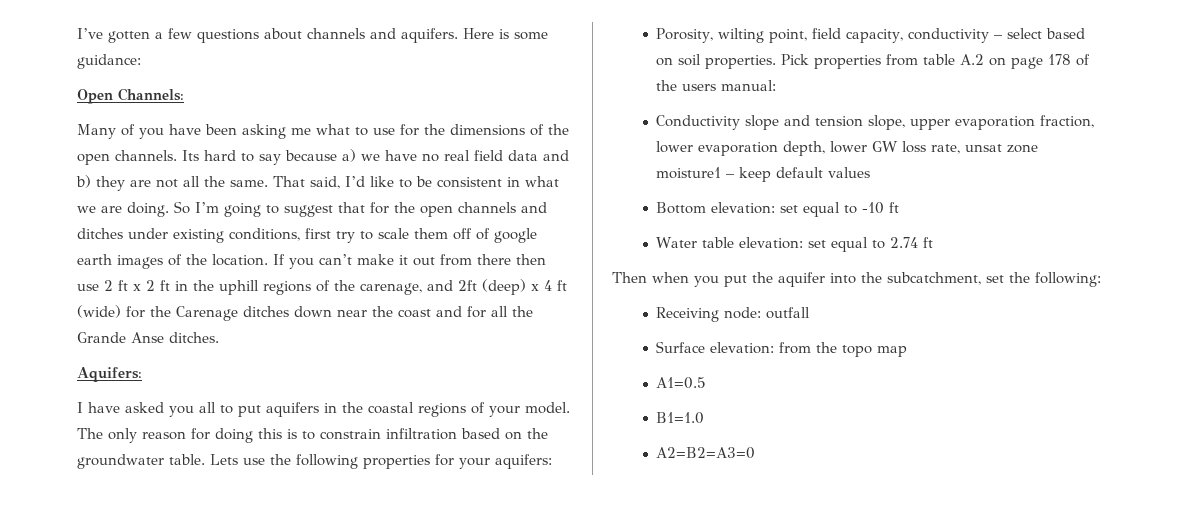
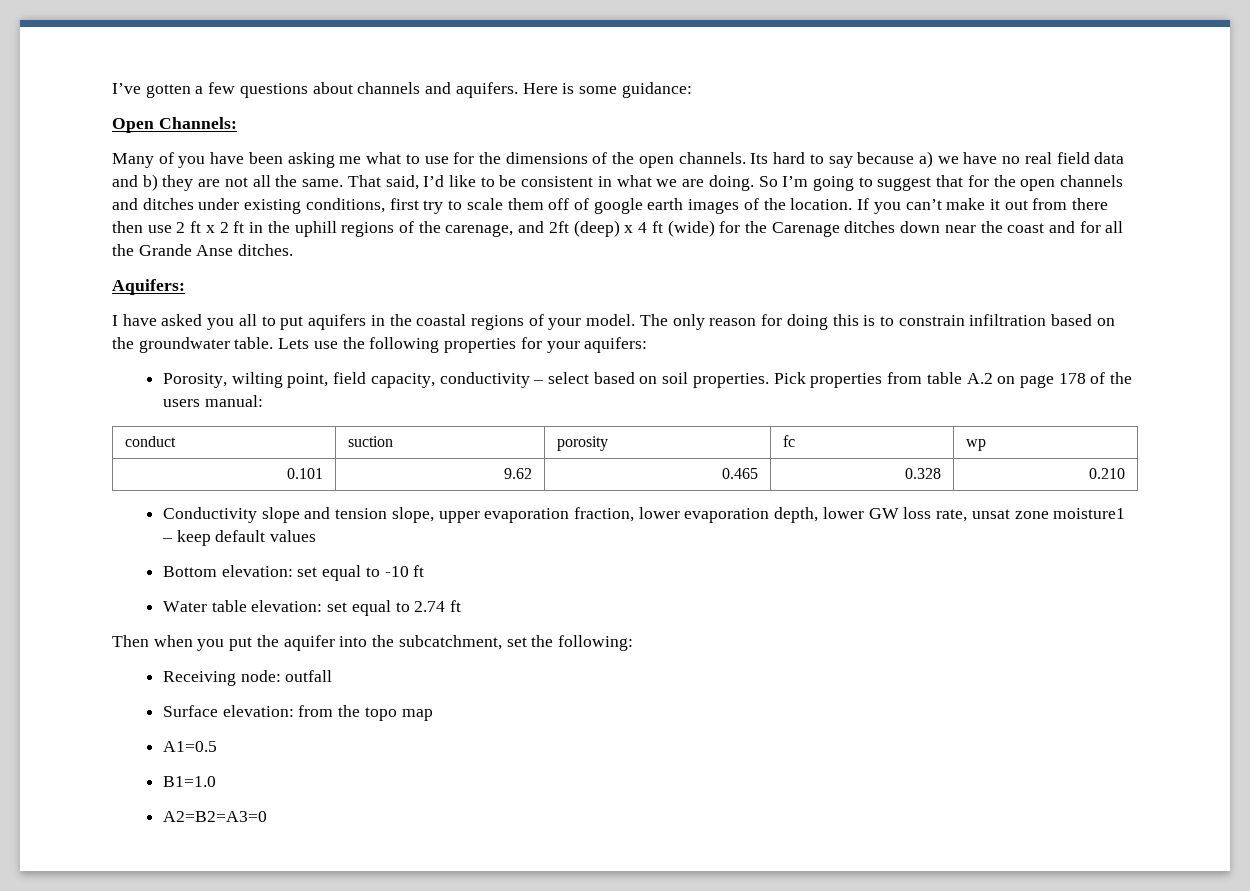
+ conduct | suction | porosity | fc | wp
+ 0.101 | 9.62 | 0.465 | 0.328 | 0.210

